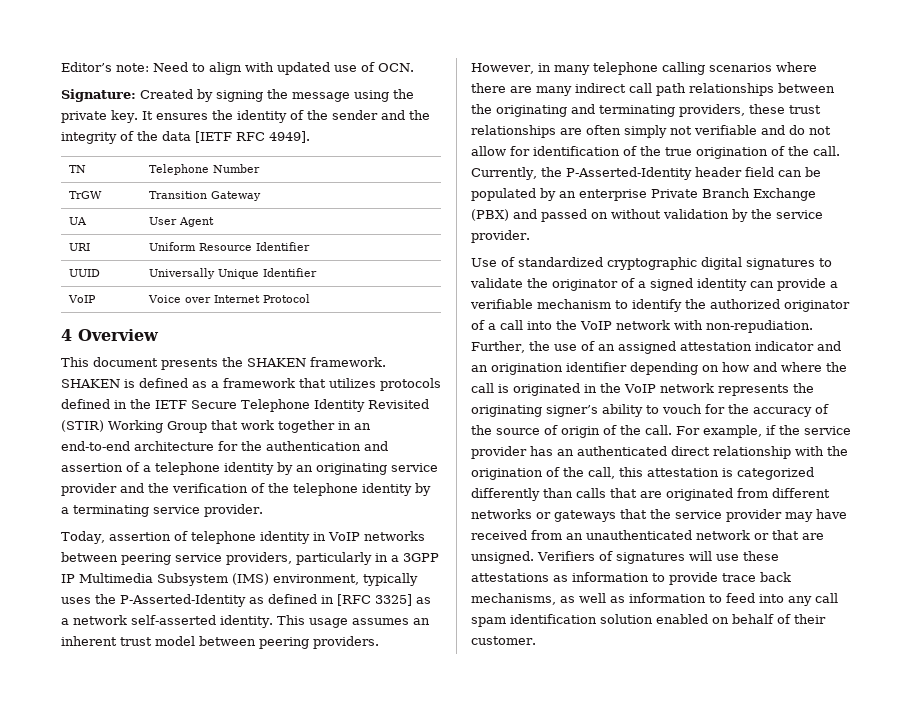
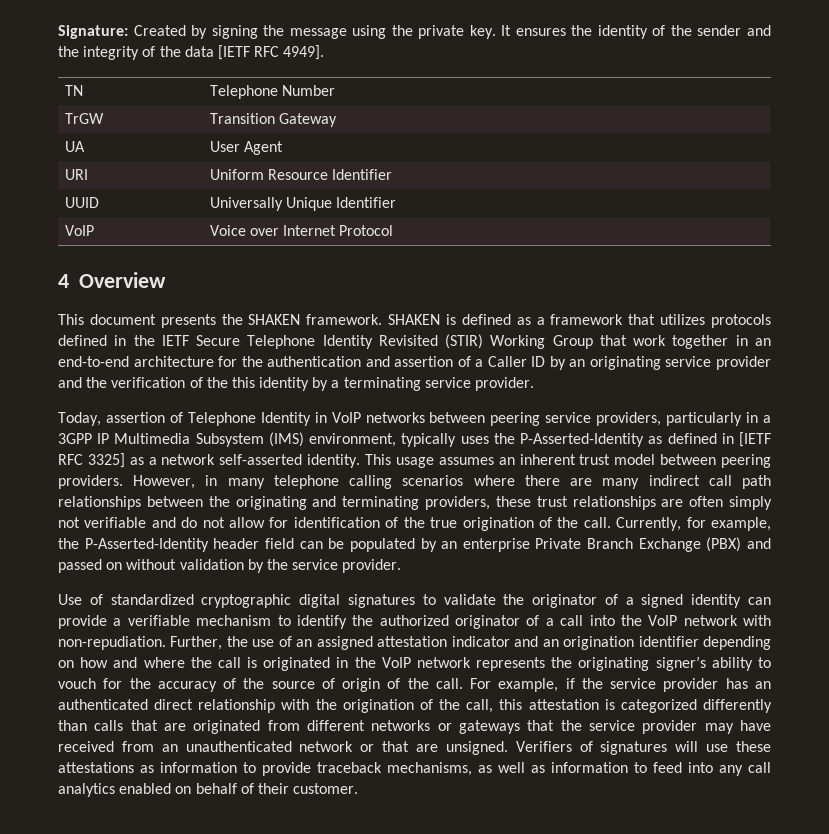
- Editor’s note: Need to align with updated use of OCN.
- SHAKEN is defined as a framework that utilizes protocols defined in the IETF Secure Telephone Identity Revisited (STIR) Working Group that work together in an end-to-end architecture for the authentication and assertion of a telephone identity by an originating service provider and the verification of the telephone identity by a terminating service provider.
+ SHAKEN is defined as a framework that utilizes protocols defined in the IETF Secure Telephone Identity Revisited (STIR) Working Group that work together in an end-to-end architecture for the authentication and assertion of a Caller ID by an originating service provider and the verification of the this identity by a terminating service provider.
- Today, assertion of telephone identity in VoIP networks between peering service providers, particularly in a 3GPP IP Multimedia Subsystem (IMS) environment, typically uses the P-Asserted-Identity as defined in [RFC 3325] as a network self-asserted identity.
+ Today, assertion of Telephone Identity in VoIP networks between peering service providers, particularly in a 3GPP IP Multimedia Subsystem (IMS) environment, typically uses the P-Asserted-Identity as defined in [IETF RFC 3325] as a network self-asserted identity.
- Currently, the P-Asserted-Identity header field can be populated by an enterprise Private Branch Exchange (PBX) and passed on without validation by the service provider.
+ Currently, for example, the P-Asserted-Identity header field can be populated by an enterprise Private Branch Exchange (PBX) and passed on without validation by the service provider.
- Verifiers of signatures will use these attestations as information to provide trace back mechanisms, as well as information to feed into any call spam identification solution enabled on behalf of their customer.
+ Verifiers of signatures will use these attestations as information to provide traceback mechanisms, as well as information to feed into any call analytics enabled on behalf of their customer.

